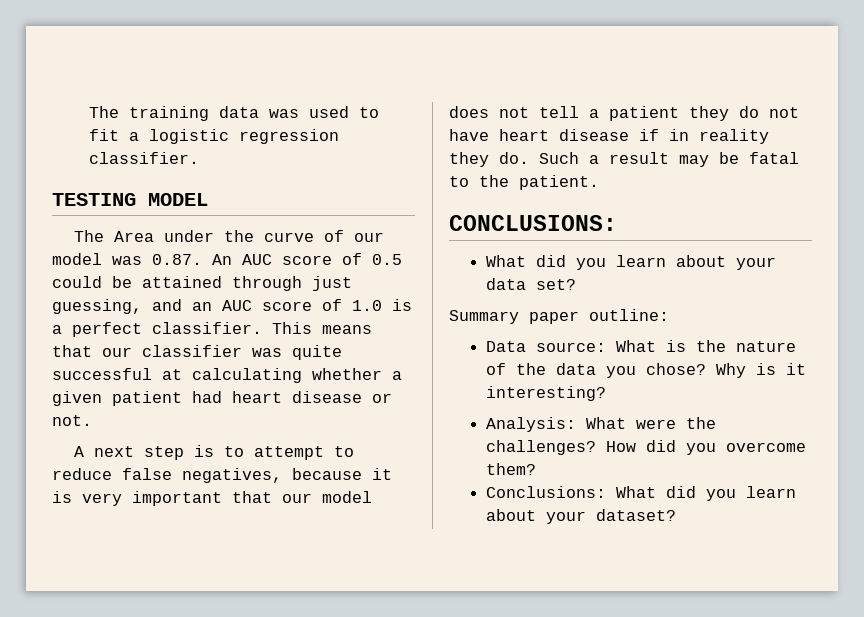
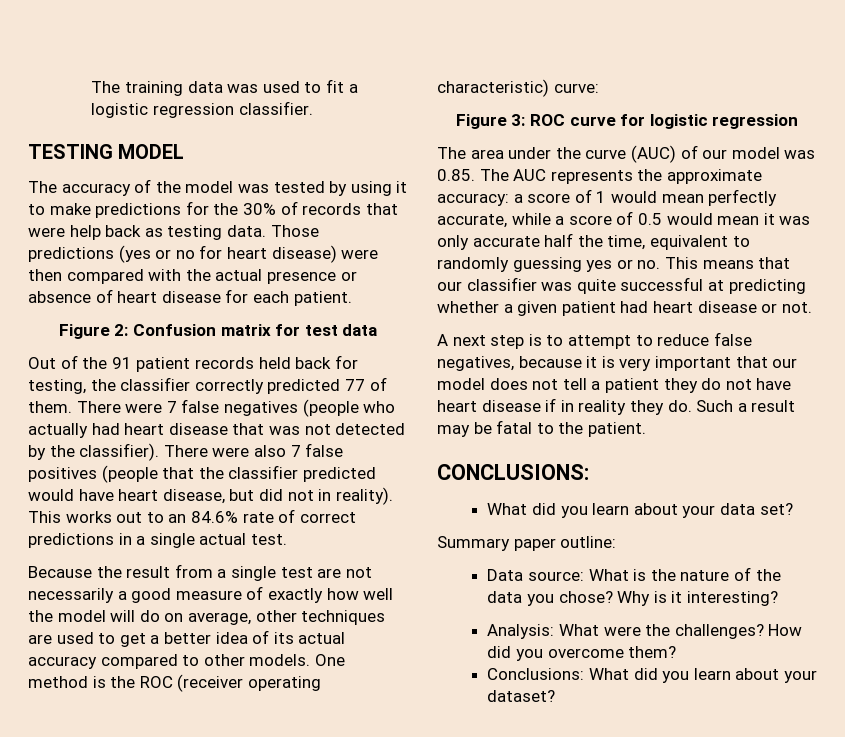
- The Area under the curve of our model was 0.87. An AUC score of 0.5 could be attained through just guessing, and an AUC score of 1.0 is a perfect classifier. This means that our classifier was quite successful at calculating whether a given patient had heart disease or not.
+ The accuracy of the model was tested by using it to make predictions for the 30% of records that were help back as testing data. Those predictions (yes or no for heart disease) were then compared with the actual presence or absence of heart disease for each patient.
+ Figure 2: Confusion matrix for test data
+ Out of the 91 patient records held back for testing, the classifier correctly predicted 77 of them. There were 7 false negatives (people who actually had heart disease that was not detected by the classifier). There were also 7 false positives (people that the classifier predicted would have heart disease, but did not in reality). This works out to an 84.6% rate of correct predictions in a single actual test.
+ Because the result from a single test are not necessarily a good measure of exactly how well the model will do on average, other techniques are used to get a better idea of its actual accuracy compared to other models. One method is the ROC (receiver operating characteristic) curve:
+ Figure 3: ROC curve for logistic regression
+ The area under the curve (AUC) of our model was 0.85. The AUC represents the approximate accuracy: a score of 1 would mean perfectly accurate, while a score of 0.5 would mean it was only accurate half the time, equivalent to randomly guessing yes or no. This means that our classifier was quite successful at predicting whether a given patient had heart disease or not.

